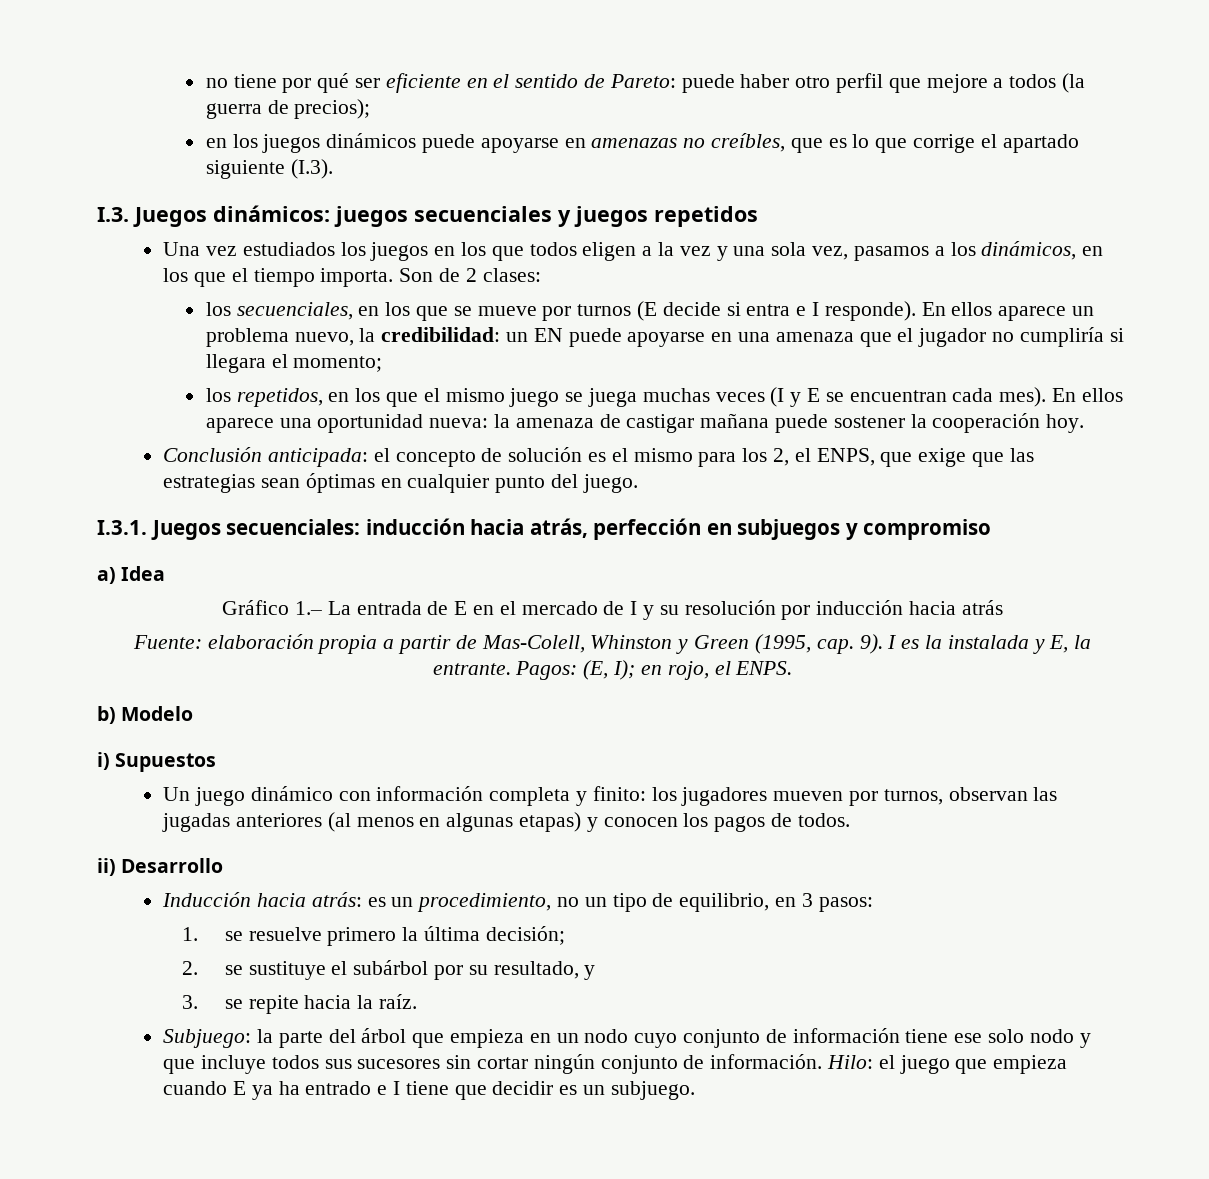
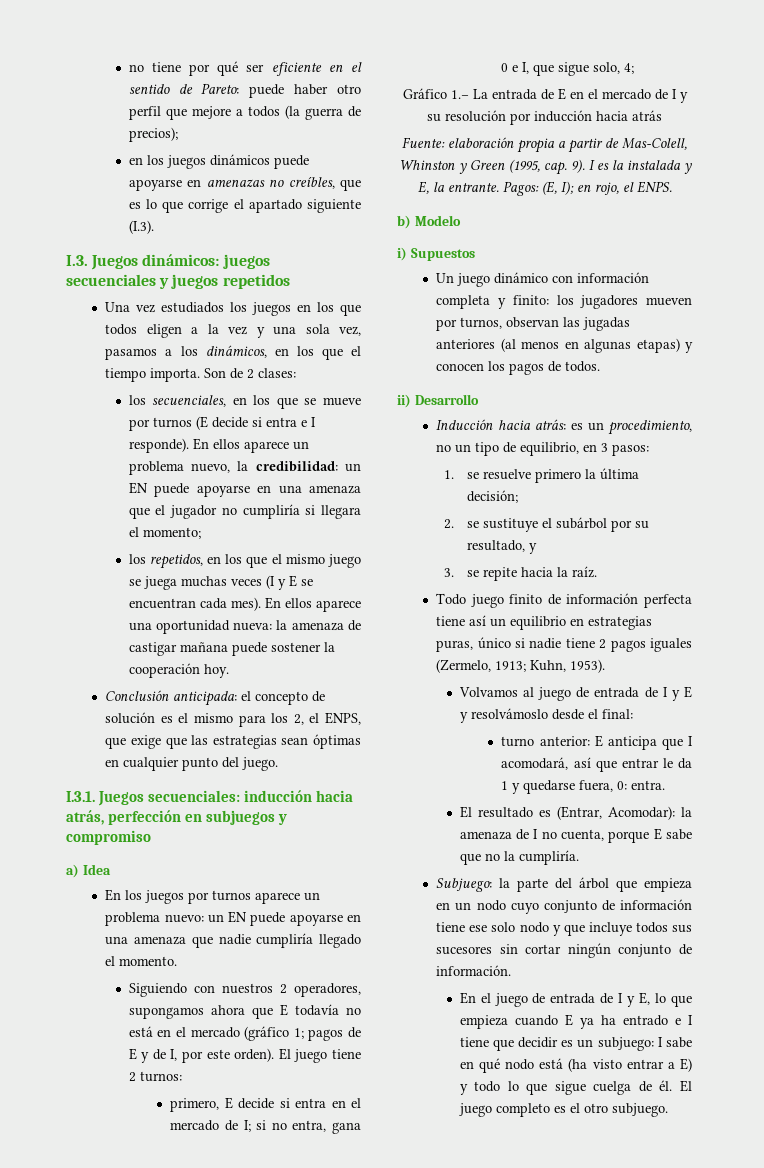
+ En los juegos por turnos aparece un problema nuevo: un EN puede apoyarse en una amenaza que nadie cumpliría llegado el momento.
+ Siguiendo con nuestros 2 operadores, supongamos ahora que E todavía no está en el mercado (gráfico 1; pagos de E y de I, por este orden). El juego tiene 2 turnos:
+ primero, E decide si entra en el mercado de I; si no entra, gana 0 e I, que sigue solo, 4;
+ Todo juego finito de información perfecta tiene así un equilibrio en estrategias puras, único si nadie tiene 2 pagos iguales (Zermelo, 1913; Kuhn, 1953).
+ Volvamos al juego de entrada de I y E y resolvámoslo desde el final:
+ turno anterior: E anticipa que I acomodará, así que entrar le da 1 y quedarse fuera, 0: entra.
+ El resultado es (Entrar, Acomodar): la amenaza de I no cuenta, porque E sabe que no la cumpliría.
- Subjuego: la parte del árbol que empieza en un nodo cuyo conjunto de información tiene ese solo nodo y que incluye todos sus sucesores sin cortar ningún conjunto de información. Hilo: el juego que empieza cuando E ya ha entrado e I tiene que decidir es un subjuego.
+ Subjuego: la parte del árbol que empieza en un nodo cuyo conjunto de información tiene ese solo nodo y que incluye todos sus sucesores sin cortar ningún conjunto de información.
+ En el juego de entrada de I y E, lo que empieza cuando E ya ha entrado e I tiene que decidir es un subjuego: I sabe en qué nodo está (ha visto entrar a E) y todo lo que sigue cuelga de él. El juego completo es el otro subjuego.

